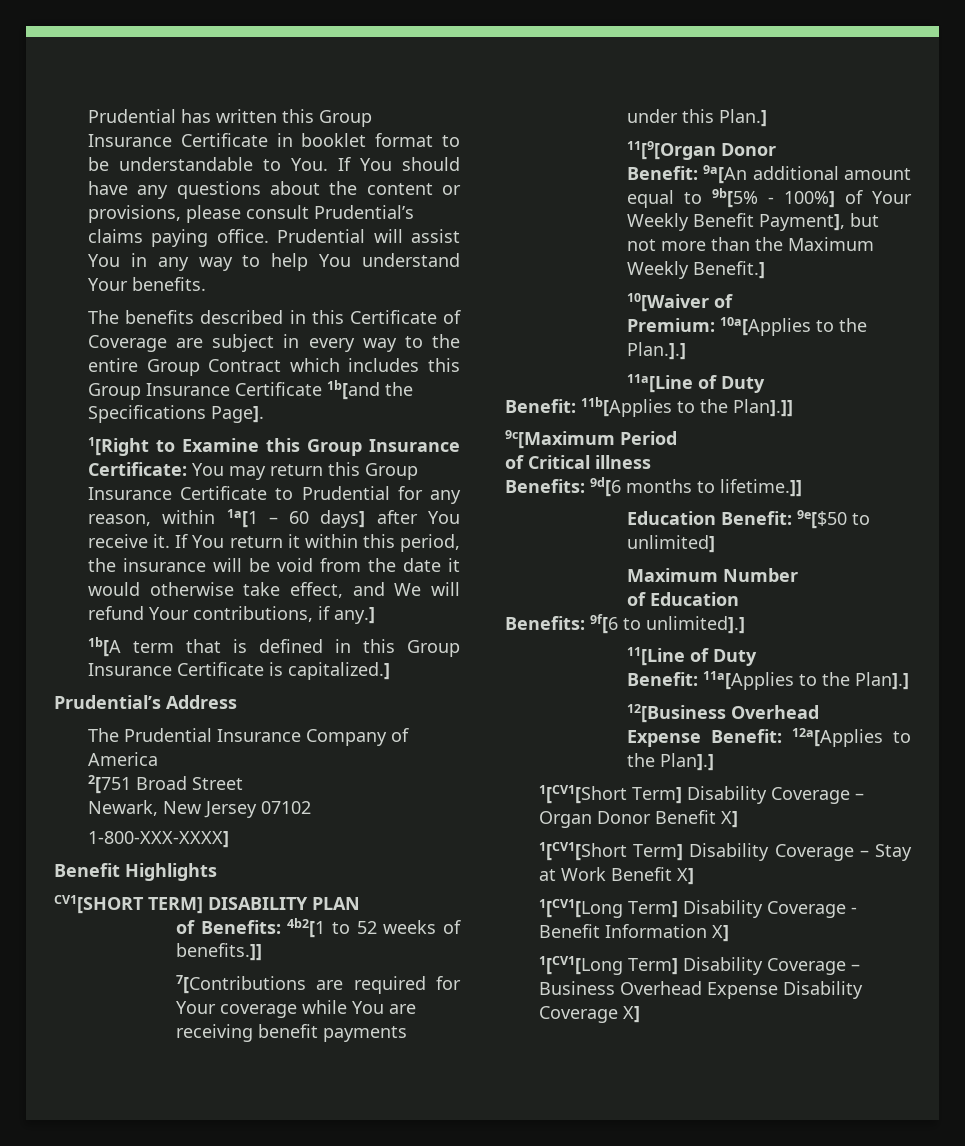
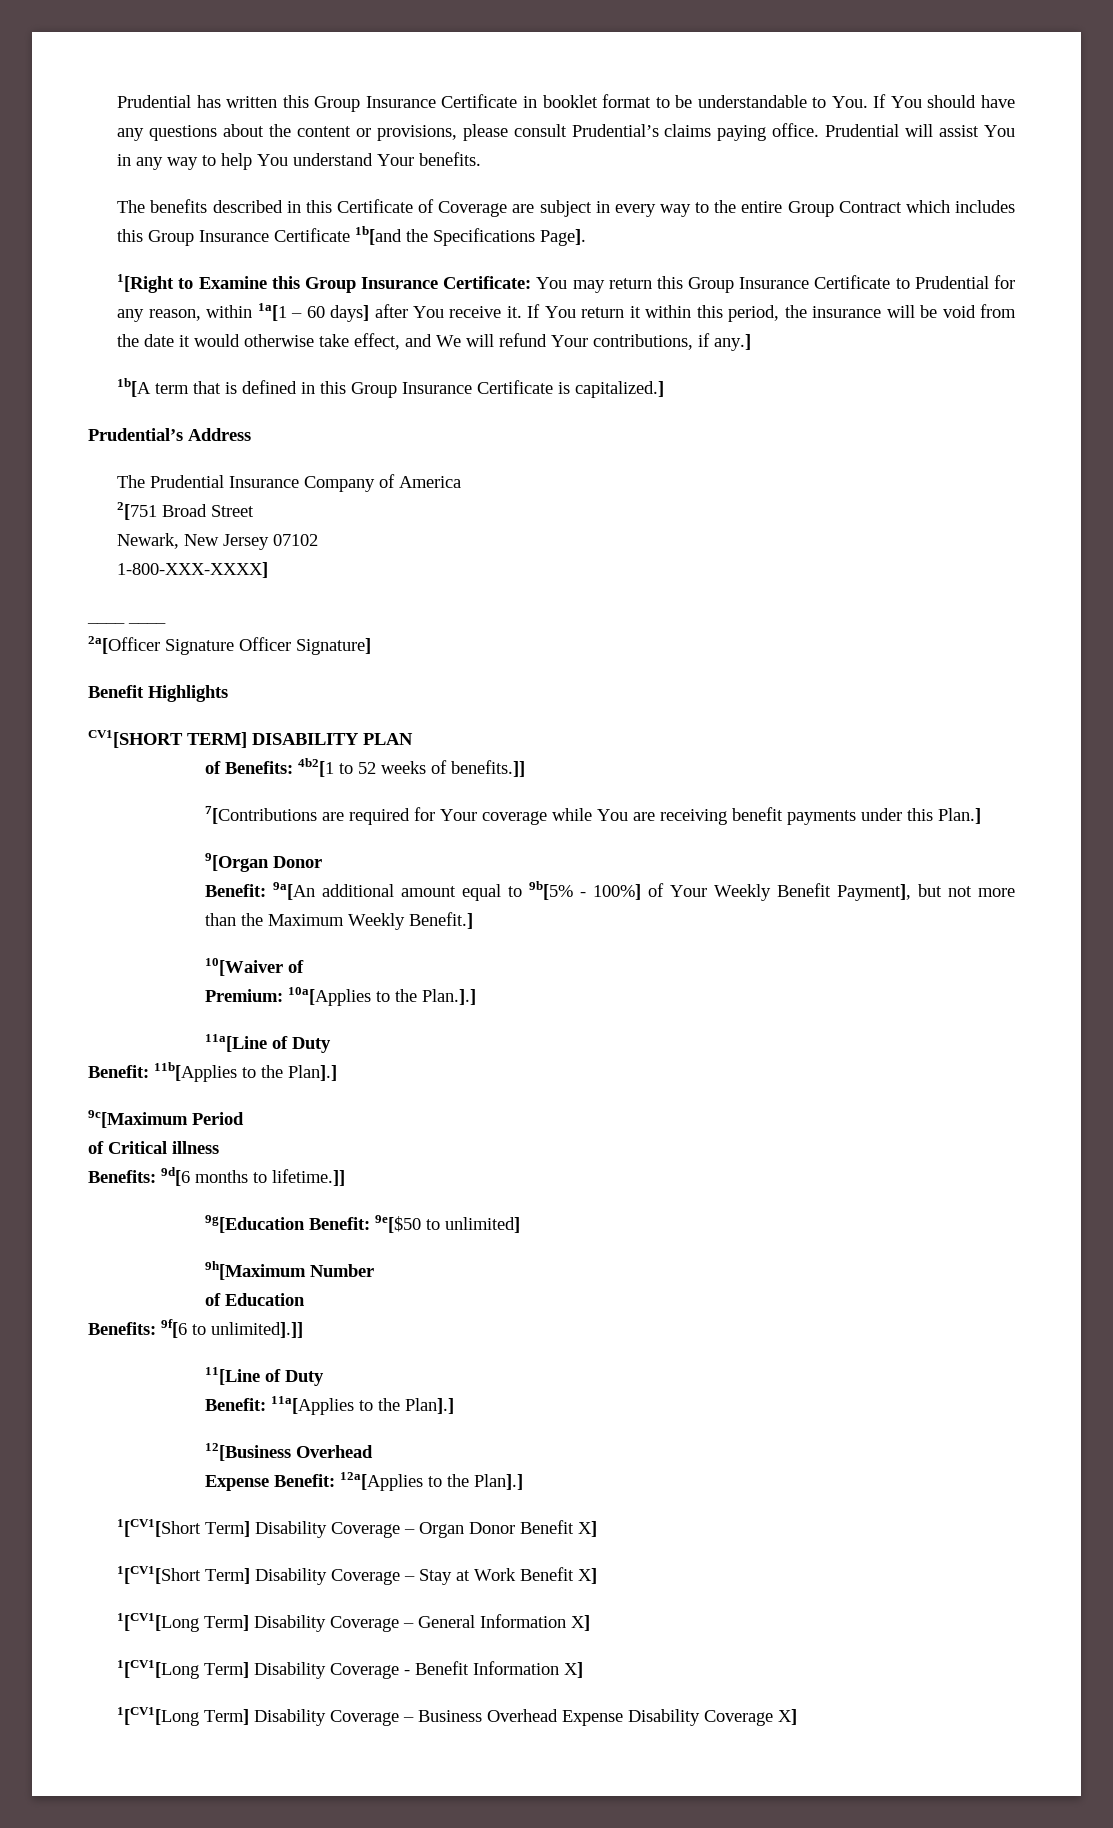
+ ____ ____
+ 2a[Officer Signature Officer Signature]
- 11[9[Organ Donor
+ 9[Organ Donor
- Benefit: 11b[Applies to the Plan].]]
+ Benefit: 11b[Applies to the Plan].]
- Education Benefit: 9e[$50 to unlimited]
+ 9g[Education Benefit: 9e[$50 to unlimited]
- Maximum Number
+ 9h[Maximum Number
- Benefits: 9f[6 to unlimited].]
+ Benefits: 9f[6 to unlimited].]]
+ 1[CV1[Long Term] Disability Coverage – General Information X]

